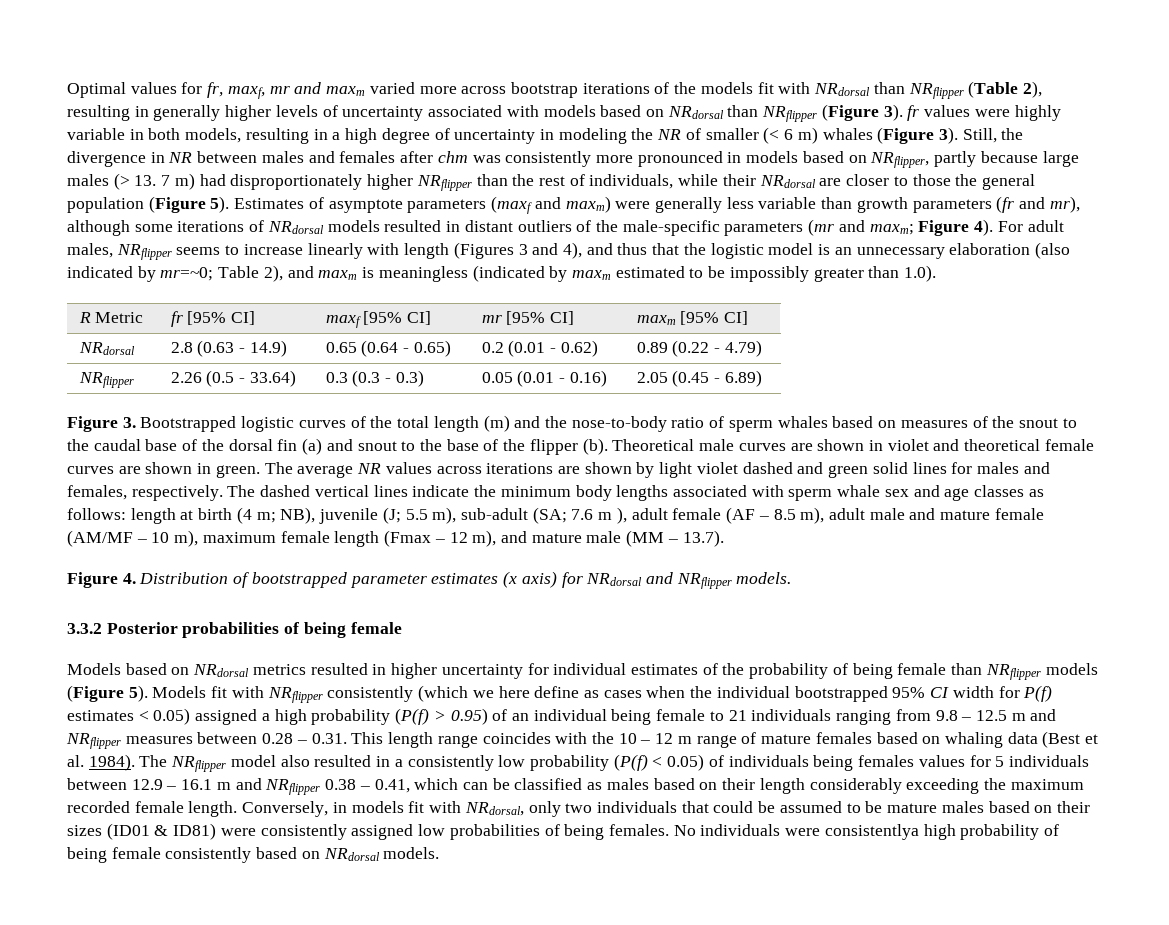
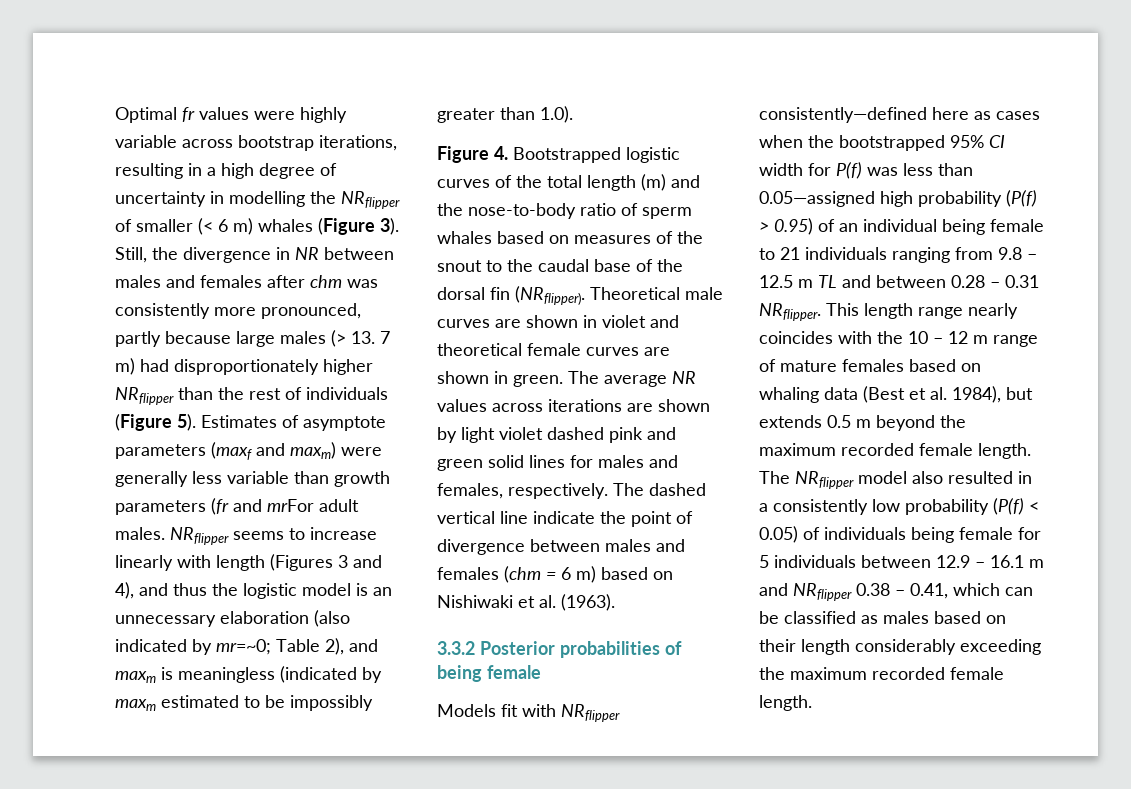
- Optimal values for fr, maxf, mr and maxm varied more across bootstrap iterations of the models fit with NRdorsal than NRflipper (Table 2), resulting in generally higher levels of uncertainty associated with models based on NRdorsal than NRflipper (Figure 3). fr values were highly variable in both models, resulting in a high degree of uncertainty in modeling the NR of smaller (< 6 m) whales (Figure 3).
+ Optimal fr values were highly variable across bootstrap iterations, resulting in a high degree of uncertainty in modelling the NRflipper of smaller (< 6 m) whales (Figure 3).
- Still, the divergence in NR between males and females after chm was consistently more pronounced in models based on NRflipper, partly because large males (> 13. 7 m) had disproportionately higher NRflipper than the rest of individuals, while their NRdorsal are closer to those the general population (Figure 5).
+ Still, the divergence in NR between males and females after chm was consistently more pronounced, partly because large males (> 13. 7 m) had disproportionately higher NRflipper than the rest of individuals (Figure 5).
- Estimates of asymptote parameters (maxf and maxm) were generally less variable than growth parameters (fr and mr), although some iterations of NRdorsal models resulted in distant outliers of the male-specific parameters (mr and maxm; Figure 4). For adult males, NRflipper seems to increase linearly with length (Figures 3 and 4), and thus that the logistic model is an unnecessary elaboration (also indicated by mr=~0; Table 2), and maxm is meaningless (indicated by maxm estimated to be impossibly greater than 1.0).
+ Estimates of asymptote parameters (maxf and maxm) were generally less variable than growth parameters (fr and mrFor adult males. NRflipper seems to increase linearly with length (Figures 3 and 4), and thus the logistic model is an unnecessary elaboration (also indicated by mr=~0; Table 2), and maxm is meaningless (indicated by maxm estimated to be impossibly greater than 1.0).
- R Metric | fr [95% CI] | maxf [95% CI] | mr [95% CI] | maxm [95% CI]
- NRdorsal | 2.8 (0.63 - 14.9) | 0.65 (0.64 - 0.65) | 0.2 (0.01 - 0.62) | 0.89 (0.22 - 4.79)
- NRflipper | 2.26 (0.5 - 33.64) | 0.3 (0.3 - 0.3) | 0.05 (0.01 - 0.16) | 2.05 (0.45 - 6.89)
- Figure 3. Bootstrapped logistic curves of the total length (m) and the nose-to-body ratio of sperm whales based on measures of the snout to the caudal base of the dorsal fin (a) and snout to the base of the flipper (b).
+ Figure 4. Bootstrapped logistic curves of the total length (m) and the nose-to-body ratio of sperm whales based on measures of the snout to the caudal base of the dorsal fin (NRflipper).
- The average NR values across iterations are shown by light violet dashed and green solid lines for males and females, respectively.
+ The average NR values across iterations are shown by light violet dashed pink and green solid lines for males and females, respectively.
- The dashed vertical lines indicate the minimum body lengths associated with sperm whale sex and age classes as follows: length at birth (4 m; NB), juvenile (J; 5.5 m), sub-adult (SA; 7.6 m ), adult female (AF – 8.5 m), adult male and mature female (AM/MF – 10 m), maximum female length (Fmax – 12 m), and mature male (MM – 13.7).
- Figure 4. Distribution of bootstrapped parameter estimates (x axis) for NRdorsal and NRflipper models.
+ The dashed vertical line indicate the point of divergence between males and females (chm = 6 m) based on Nishiwaki et al. (1963).
- Models based on NRdorsal metrics resulted in higher uncertainty for individual estimates of the probability of being female than NRflipper models (Figure 5). Models fit with NRflipper consistently (which we here define as cases when the individual bootstrapped 95% CI width for P(f) estimates < 0.05) assigned a high probability (P(f) > 0.95) of an individual being female to 21 individuals ranging from 9.8 – 12.5 m and NRflipper measures between 0.28 – 0.31. This length range coincides with the 10 – 12 m range of mature females based on whaling data (Best et al. 1984).
+ Models fit with NRflipper consistently—defined here as cases when the bootstrapped 95% CI width for P(f) was less than 0.05—assigned high probability (P(f) > 0.95) of an individual being female to 21 individuals ranging from 9.8 – 12.5 m TL and between 0.28 – 0.31 NRflipper. This length range nearly coincides with the 10 – 12 m range of mature females based on whaling data (Best et al. 1984), but extends 0.5 m beyond the maximum recorded female length.
- The NRflipper model also resulted in a consistently low probability (P(f) < 0.05) of individuals being females values for 5 individuals between 12.9 – 16.1 m and NRflipper 0.38 – 0.41, which can be classified as males based on their length considerably exceeding the maximum recorded female length. Conversely, in models fit with NRdorsal, only two individuals that could be assumed to be mature males based on their sizes (ID01 & ID81) were consistently assigned low probabilities of being females. No individuals were consistentlya high probability of being female consistently based on NRdorsal models.
+ The NRflipper model also resulted in a consistently low probability (P(f) < 0.05) of individuals being female for 5 individuals between 12.9 – 16.1 m and NRflipper 0.38 – 0.41, which can be classified as males based on their length considerably exceeding the maximum recorded female length.

